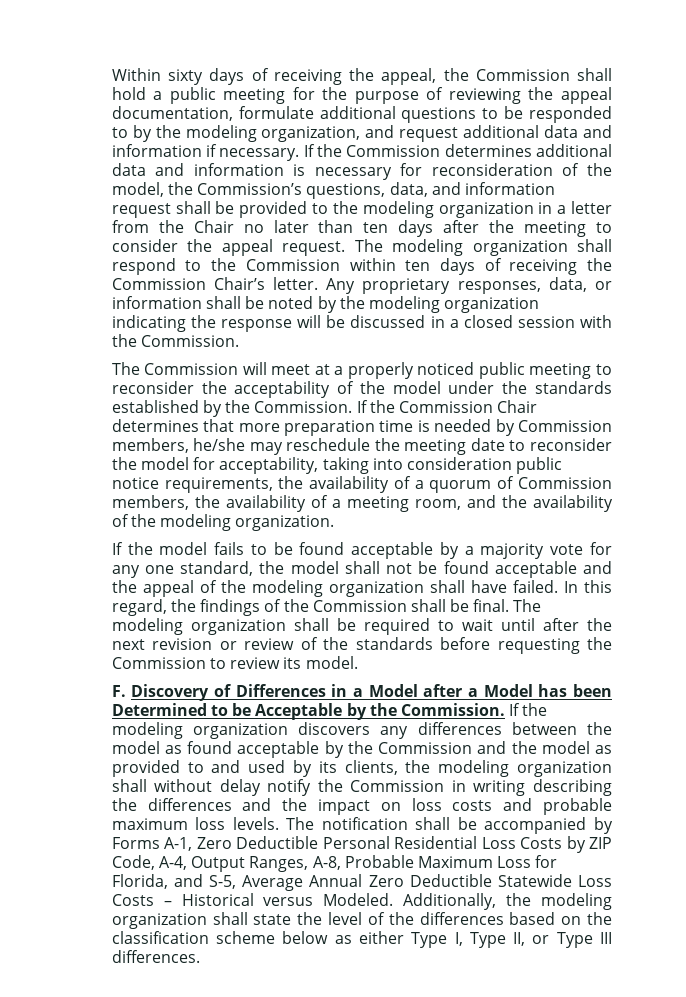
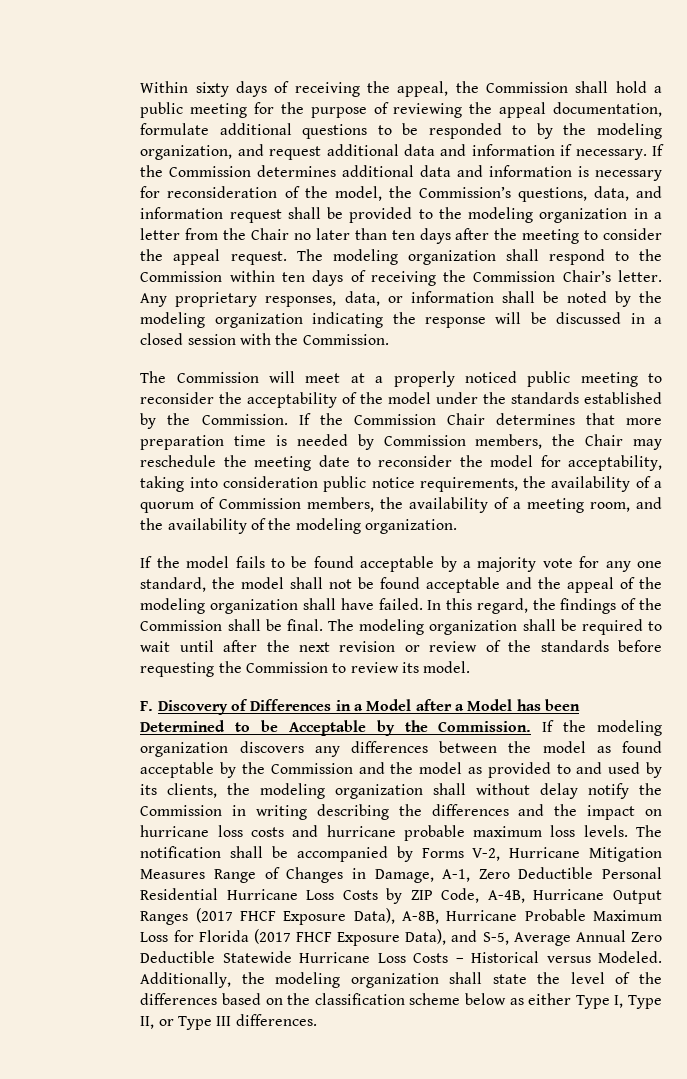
- If the Commission Chair determines that more preparation time is needed by Commission members, he/she may reschedule the meeting date to reconsider the model for acceptability, taking into consideration public notice requirements, the availability of a quorum of Commission members, the availability of a meeting room, and the availability of the modeling organization.
+ If the Commission Chair determines that more preparation time is needed by Commission members, the Chair may reschedule the meeting date to reconsider the model for acceptability, taking into consideration public notice requirements, the availability of a quorum of Commission members, the availability of a meeting room, and the availability of the modeling organization.
- If the modeling organization discovers any differences between the model as found acceptable by the Commission and the model as provided to and used by its clients, the modeling organization shall without delay notify the Commission in writing describing the differences and the impact on loss costs and probable maximum loss levels.
+ If the modeling organization discovers any differences between the model as found acceptable by the Commission and the model as provided to and used by its clients, the modeling organization shall without delay notify the Commission in writing describing the differences and the impact on hurricane loss costs and hurricane probable maximum loss levels.
- The notification shall be accompanied by Forms A-1, Zero Deductible Personal Residential Loss Costs by ZIP Code, A-4, Output Ranges, A-8, Probable Maximum Loss for Florida, and S-5, Average Annual Zero Deductible Statewide Loss Costs – Historical versus Modeled.
+ The notification shall be accompanied by Forms V-2, Hurricane Mitigation Measures Range of Changes in Damage, A-1, Zero Deductible Personal Residential Hurricane Loss Costs by ZIP Code, A-4B, Hurricane Output Ranges (2017 FHCF Exposure Data), A-8B, Hurricane Probable Maximum Loss for Florida (2017 FHCF Exposure Data), and S-5, Average Annual Zero Deductible Statewide Hurricane Loss Costs – Historical versus Modeled.

